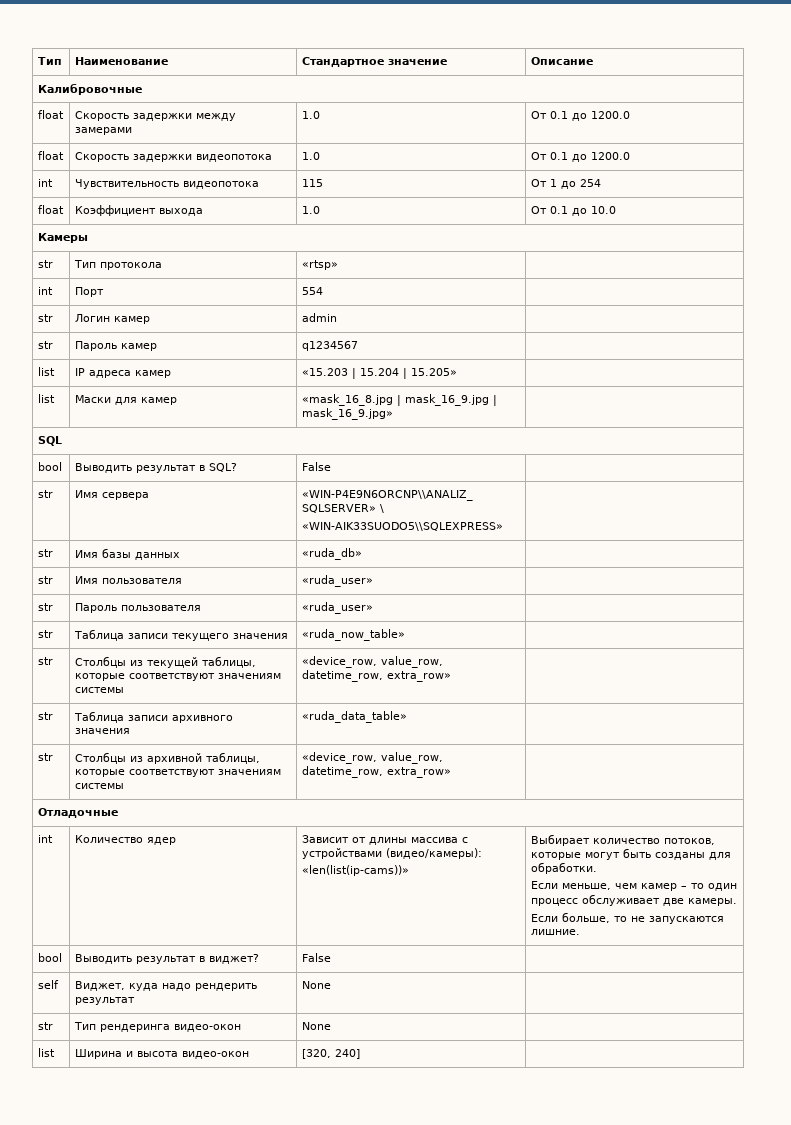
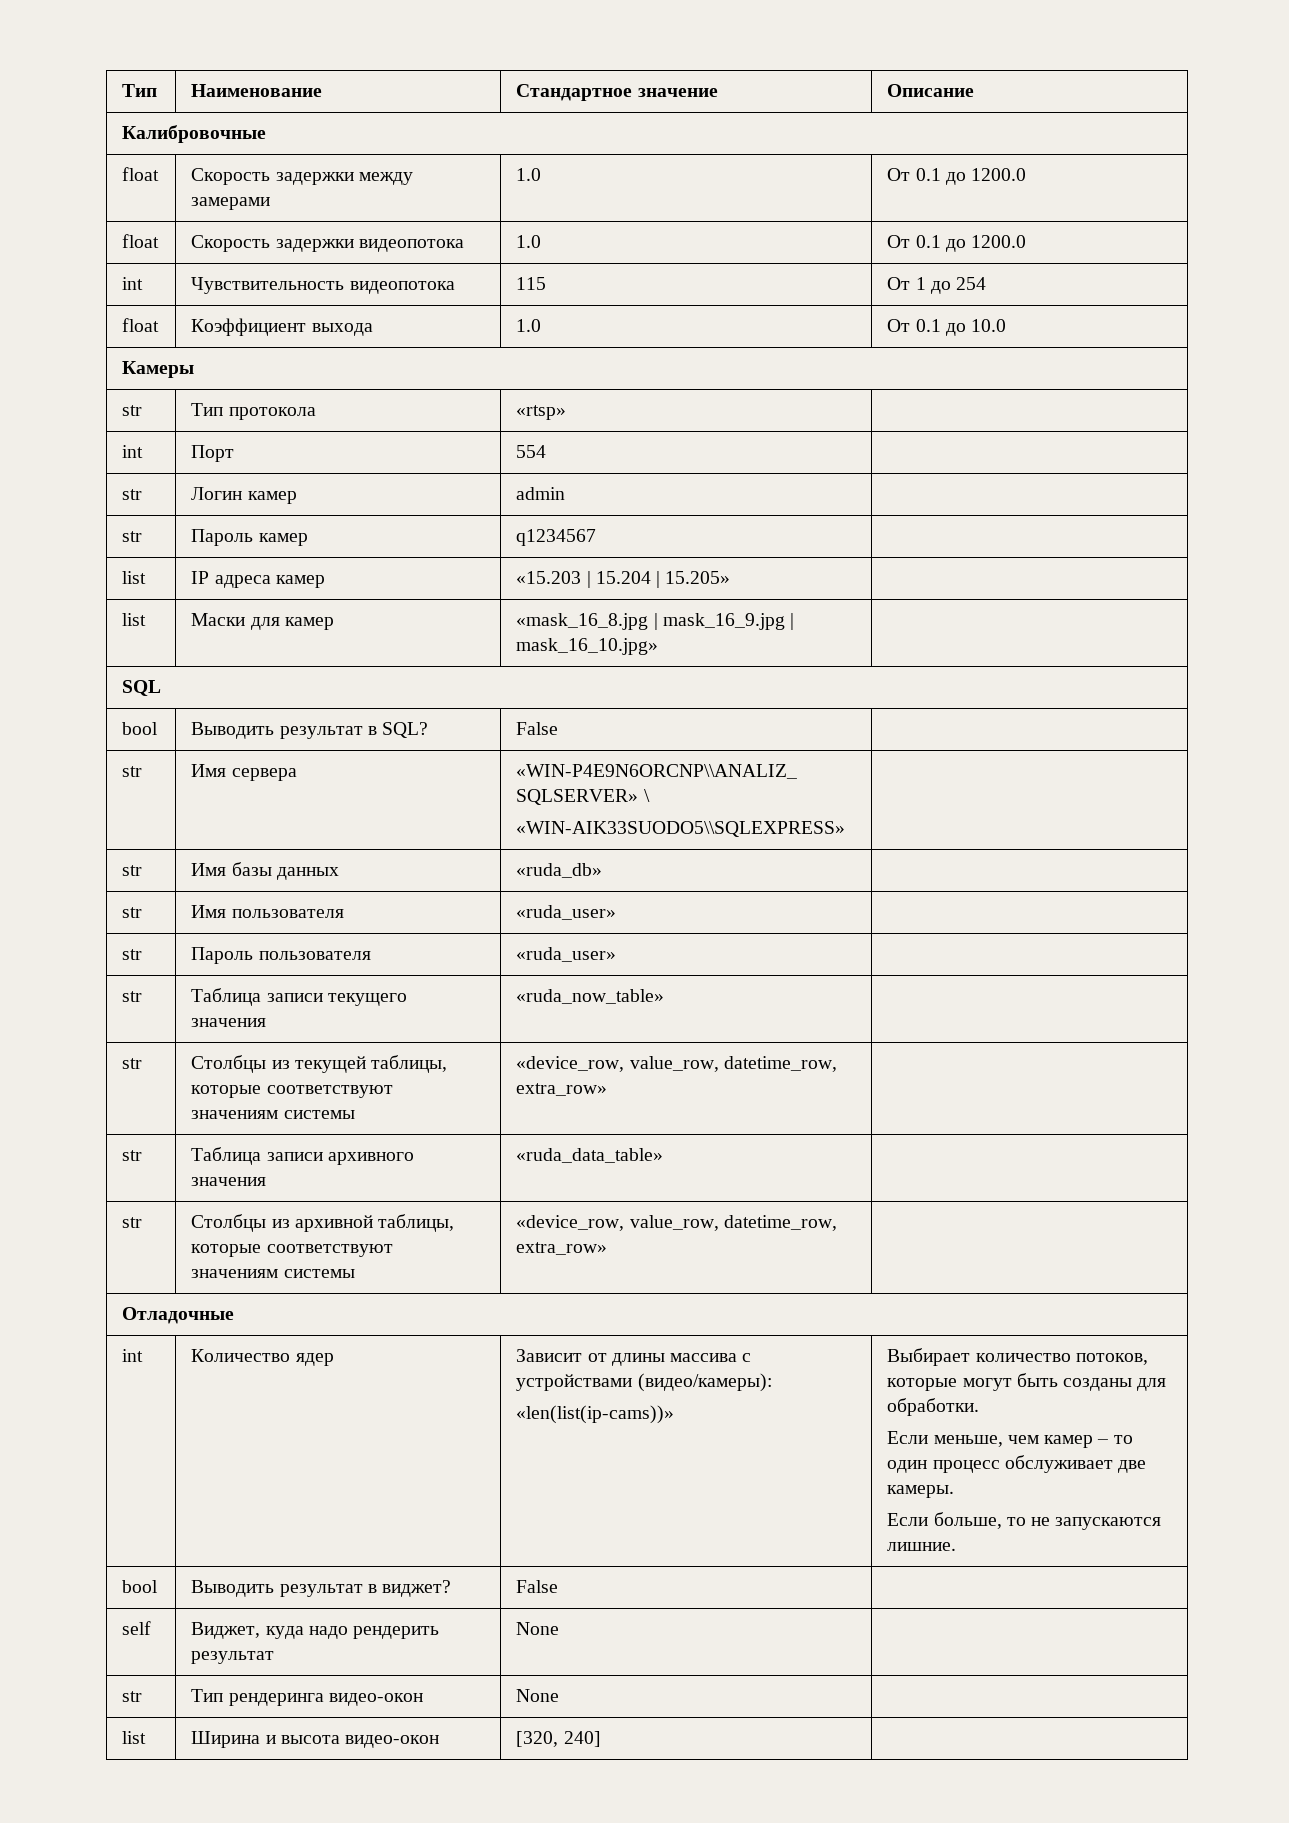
- list | Маски для камер | «mask_16_8.jpg | mask_16_9.jpg | mask_16_9.jpg» |
+ list | Маски для камер | «mask_16_8.jpg | mask_16_9.jpg | mask_16_10.jpg» |

